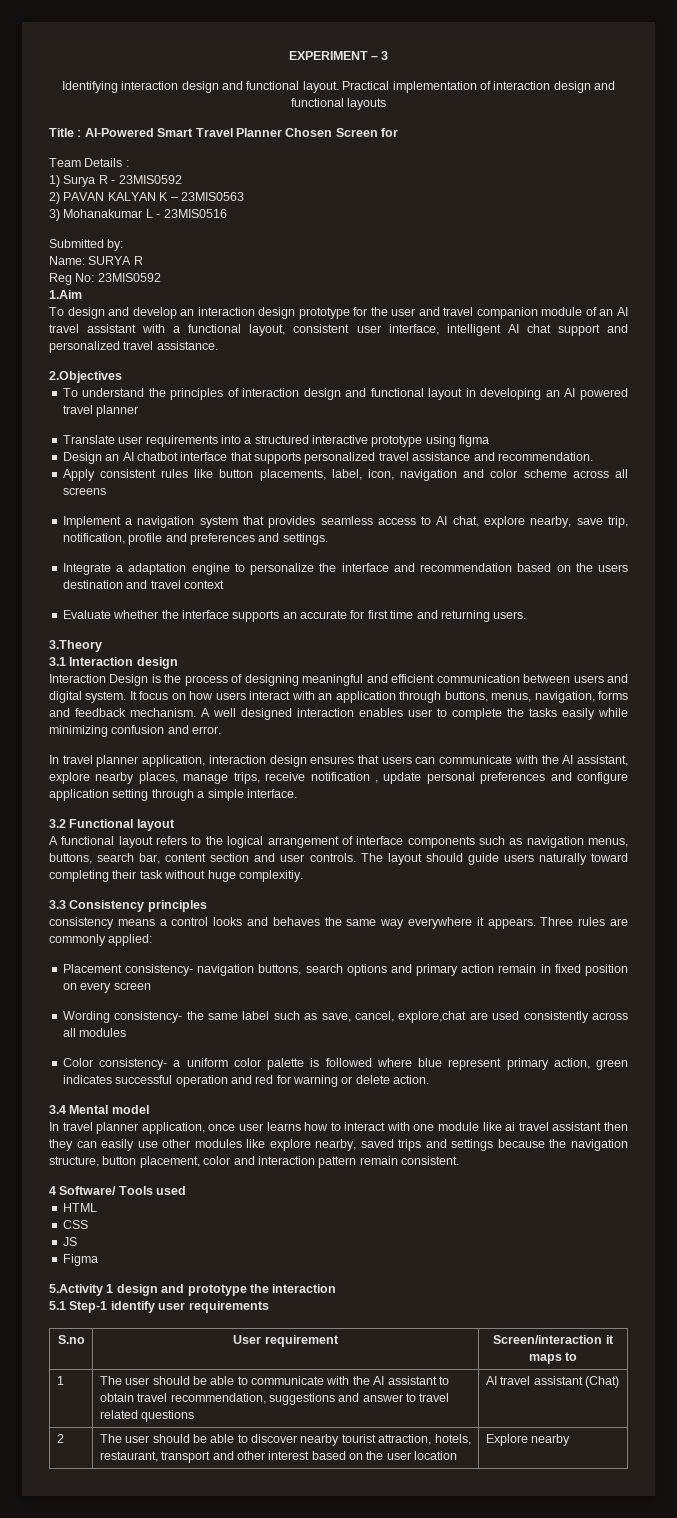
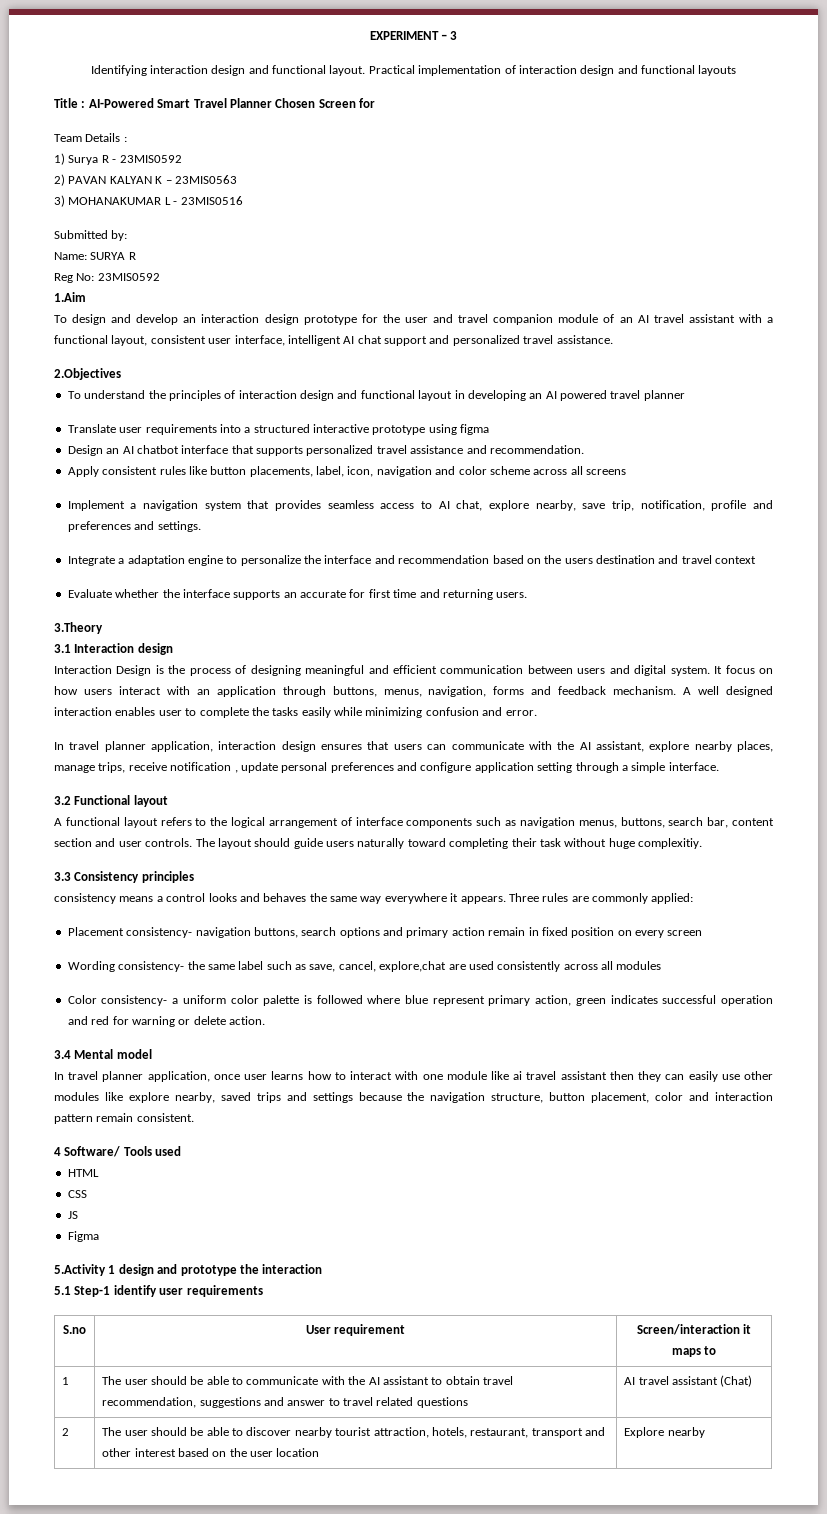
- 3) Mohanakumar L - 23MIS0516
+ 3) MOHANAKUMAR L - 23MIS0516

